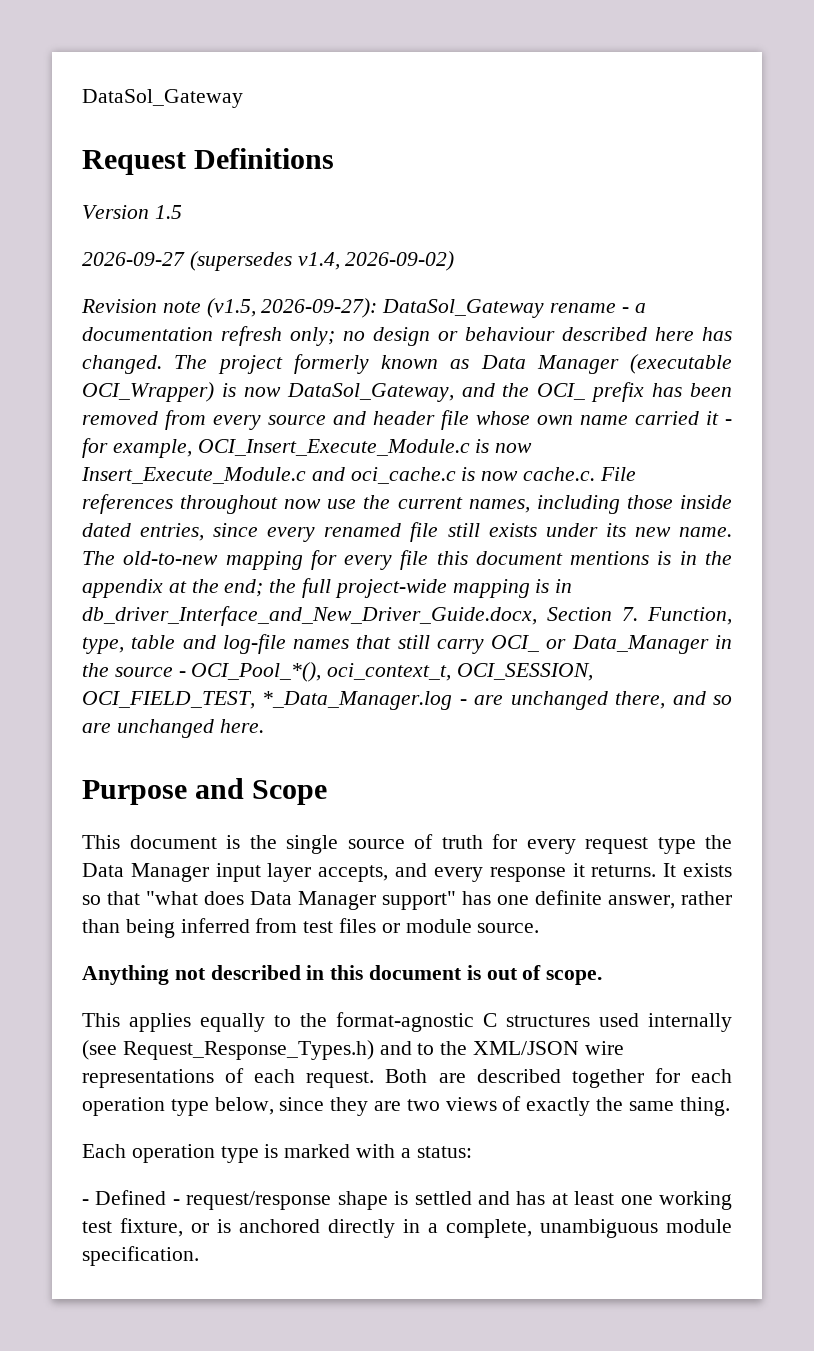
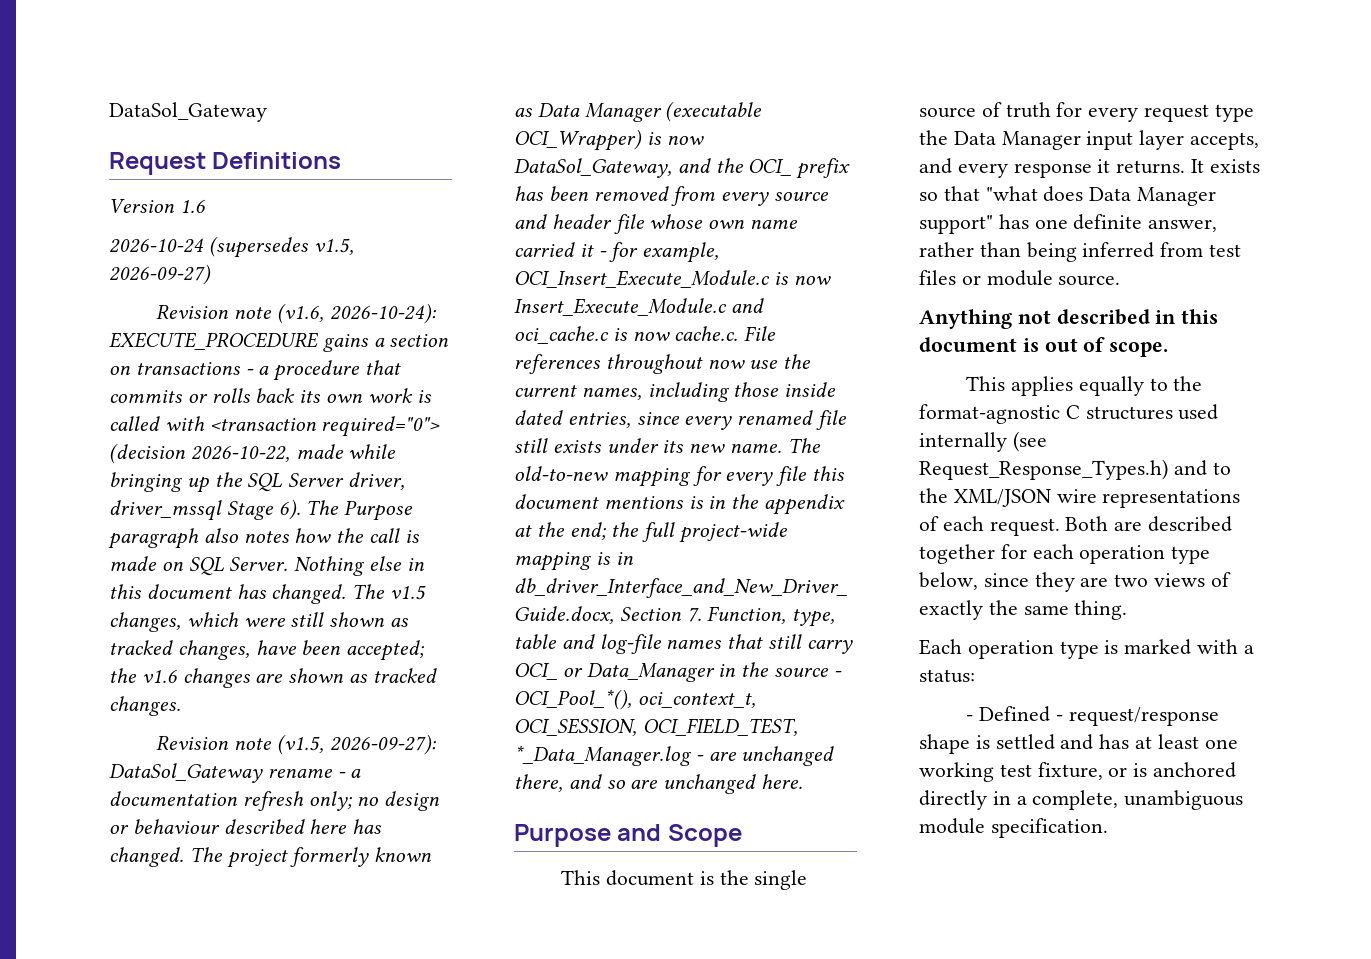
- Version 1.5
- 2026-09-27 (supersedes v1.4, 2026-09-02)
+ Version 1.6
+ 2026-10-24 (supersedes v1.5, 2026-09-27)
+ Revision note (v1.6, 2026-10-24): EXECUTE_PROCEDURE gains a section on transactions - a procedure that commits or rolls back its own work is called with <transaction required="0"> (decision 2026-10-22, made while bringing up the SQL Server driver, driver_mssql Stage 6). The Purpose paragraph also notes how the call is made on SQL Server. Nothing else in this document has changed. The v1.5 changes, which were still shown as tracked changes, have been accepted; the v1.6 changes are shown as tracked changes.

